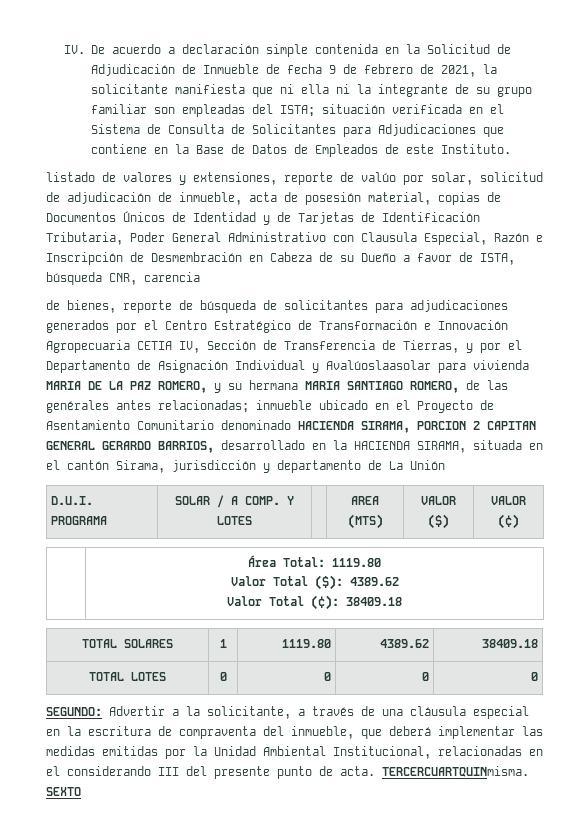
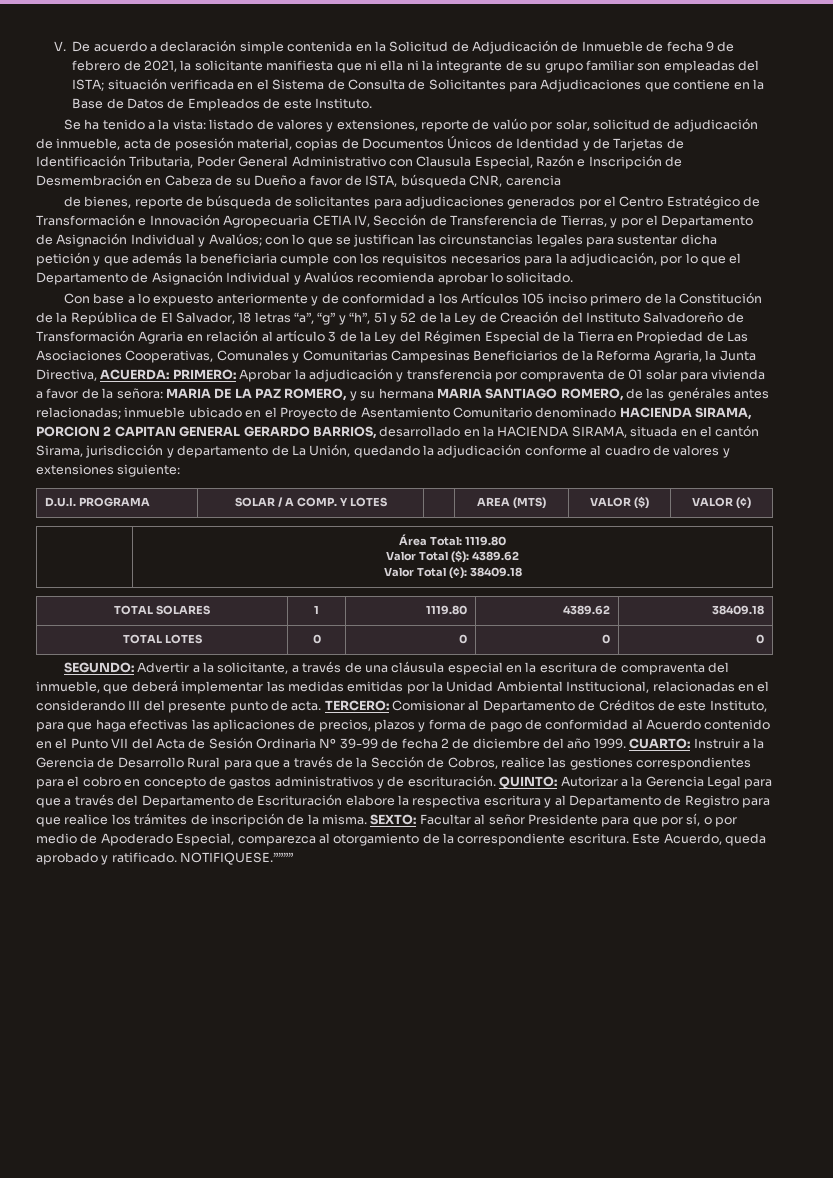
- IV. De acuerdo a declaración simple contenida en la Solicitud de Adjudicación de Inmueble de fecha 9 de febrero de 2021, la solicitante manifiesta que ni ella ni la integrante de su grupo familiar son empleadas del ISTA; situación verificada en el Sistema de Consulta de Solicitantes para Adjudicaciones que contiene en la Base de Datos de Empleados de este Instituto.
+ V. De acuerdo a declaración simple contenida en la Solicitud de Adjudicación de Inmueble de fecha 9 de febrero de 2021, la solicitante manifiesta que ni ella ni la integrante de su grupo familiar son empleadas del ISTA; situación verificada en el Sistema de Consulta de Solicitantes para Adjudicaciones que contiene en la Base de Datos de Empleados de este Instituto.
- listado de valores y extensiones, reporte de valúo por solar, solicitud de adjudicación de inmueble, acta de posesión material, copias de Documentos Únicos de Identidad y de Tarjetas de Identificación Tributaria, Poder General Administrativo con Clausula Especial, Razón e Inscripción de Desmembración en Cabeza de su Dueño a favor de ISTA, búsqueda CNR, carencia
+ Se ha tenido a la vista: listado de valores y extensiones, reporte de valúo por solar, solicitud de adjudicación de inmueble, acta de posesión material, copias de Documentos Únicos de Identidad y de Tarjetas de Identificación Tributaria, Poder General Administrativo con Clausula Especial, Razón e Inscripción de Desmembración en Cabeza de su Dueño a favor de ISTA, búsqueda CNR, carencia
- de bienes, reporte de búsqueda de solicitantes para adjudicaciones generados por el Centro Estratégico de Transformación e Innovación Agropecuaria CETIA IV, Sección de Transferencia de Tierras, y por el Departamento de Asignación Individual y Avalúoslaasolar para vivienda MARIA DE LA PAZ ROMERO, y su hermana MARIA SANTIAGO ROMERO, de las genérales antes relacionadas;
+ de bienes, reporte de búsqueda de solicitantes para adjudicaciones generados por el Centro Estratégico de Transformación e Innovación Agropecuaria CETIA IV, Sección de Transferencia de Tierras, y por el Departamento de Asignación Individual y Avalúos; con lo que se justifican las circunstancias legales para sustentar dicha petición y que además la beneficiaria cumple con los requisitos necesarios para la adjudicación, por lo que el Departamento de Asignación Individual y Avalúos recomienda aprobar lo solicitado.
+ Con base a lo expuesto anteriormente y de conformidad a los Artículos 105 inciso primero de la Constitución de la República de El Salvador, 18 letras “a”, “g” y “h”, 51 y 52 de la Ley de Creación del Instituto Salvadoreño de Transformación Agraria en relación al artículo 3 de la Ley del Régimen Especial de la Tierra en Propiedad de Las Asociaciones Cooperativas, Comunales y Comunitarias Campesinas Beneficiarios de la Reforma Agraria, la Junta Directiva, ACUERDA: PRIMERO: Aprobar la adjudicación y transferencia por compraventa de 01 solar para vivienda a favor de la señora: MARIA DE LA PAZ ROMERO, y su hermana MARIA SANTIAGO ROMERO, de las genérales antes relacionadas;
- inmueble ubicado en el Proyecto de Asentamiento Comunitario denominado HACIENDA SIRAMA, PORCION 2 CAPITAN GENERAL GERARDO BARRIOS, desarrollado en la HACIENDA SIRAMA, situada en el cantón Sirama, jurisdicción y departamento de La Unión
+ inmueble ubicado en el Proyecto de Asentamiento Comunitario denominado HACIENDA SIRAMA, PORCION 2 CAPITAN GENERAL GERARDO BARRIOS, desarrollado en la HACIENDA SIRAMA, situada en el cantón Sirama, jurisdicción y departamento de La Unión, quedando la adjudicación conforme al cuadro de valores y extensiones siguiente:
- TERCERCUARTQUINmisma. SEXTO
+ TERCERO: Comisionar al Departamento de Créditos de este Instituto, para que haga efectivas las aplicaciones de precios, plazos y forma de pago de conformidad al Acuerdo contenido en el Punto VII del Acta de Sesión Ordinaria Nº 39-99 de fecha 2 de diciembre del año 1999. CUARTO: Instruir a la Gerencia de Desarrollo Rural para que a través de la Sección de Cobros, realice las gestiones correspondientes para el cobro en concepto de gastos administrativos y de escrituración. QUINTO: Autorizar a la Gerencia Legal para que a través del Departamento de Escrituración elabore la respectiva escritura y al Departamento de Registro para que realice los trámites de inscripción de la misma. SEXTO: Facultar al señor Presidente para que por sí, o por medio de Apoderado Especial, comparezca al otorgamiento de la correspondiente escritura. Este Acuerdo, queda aprobado y ratificado. NOTIFIQUESE.””””

